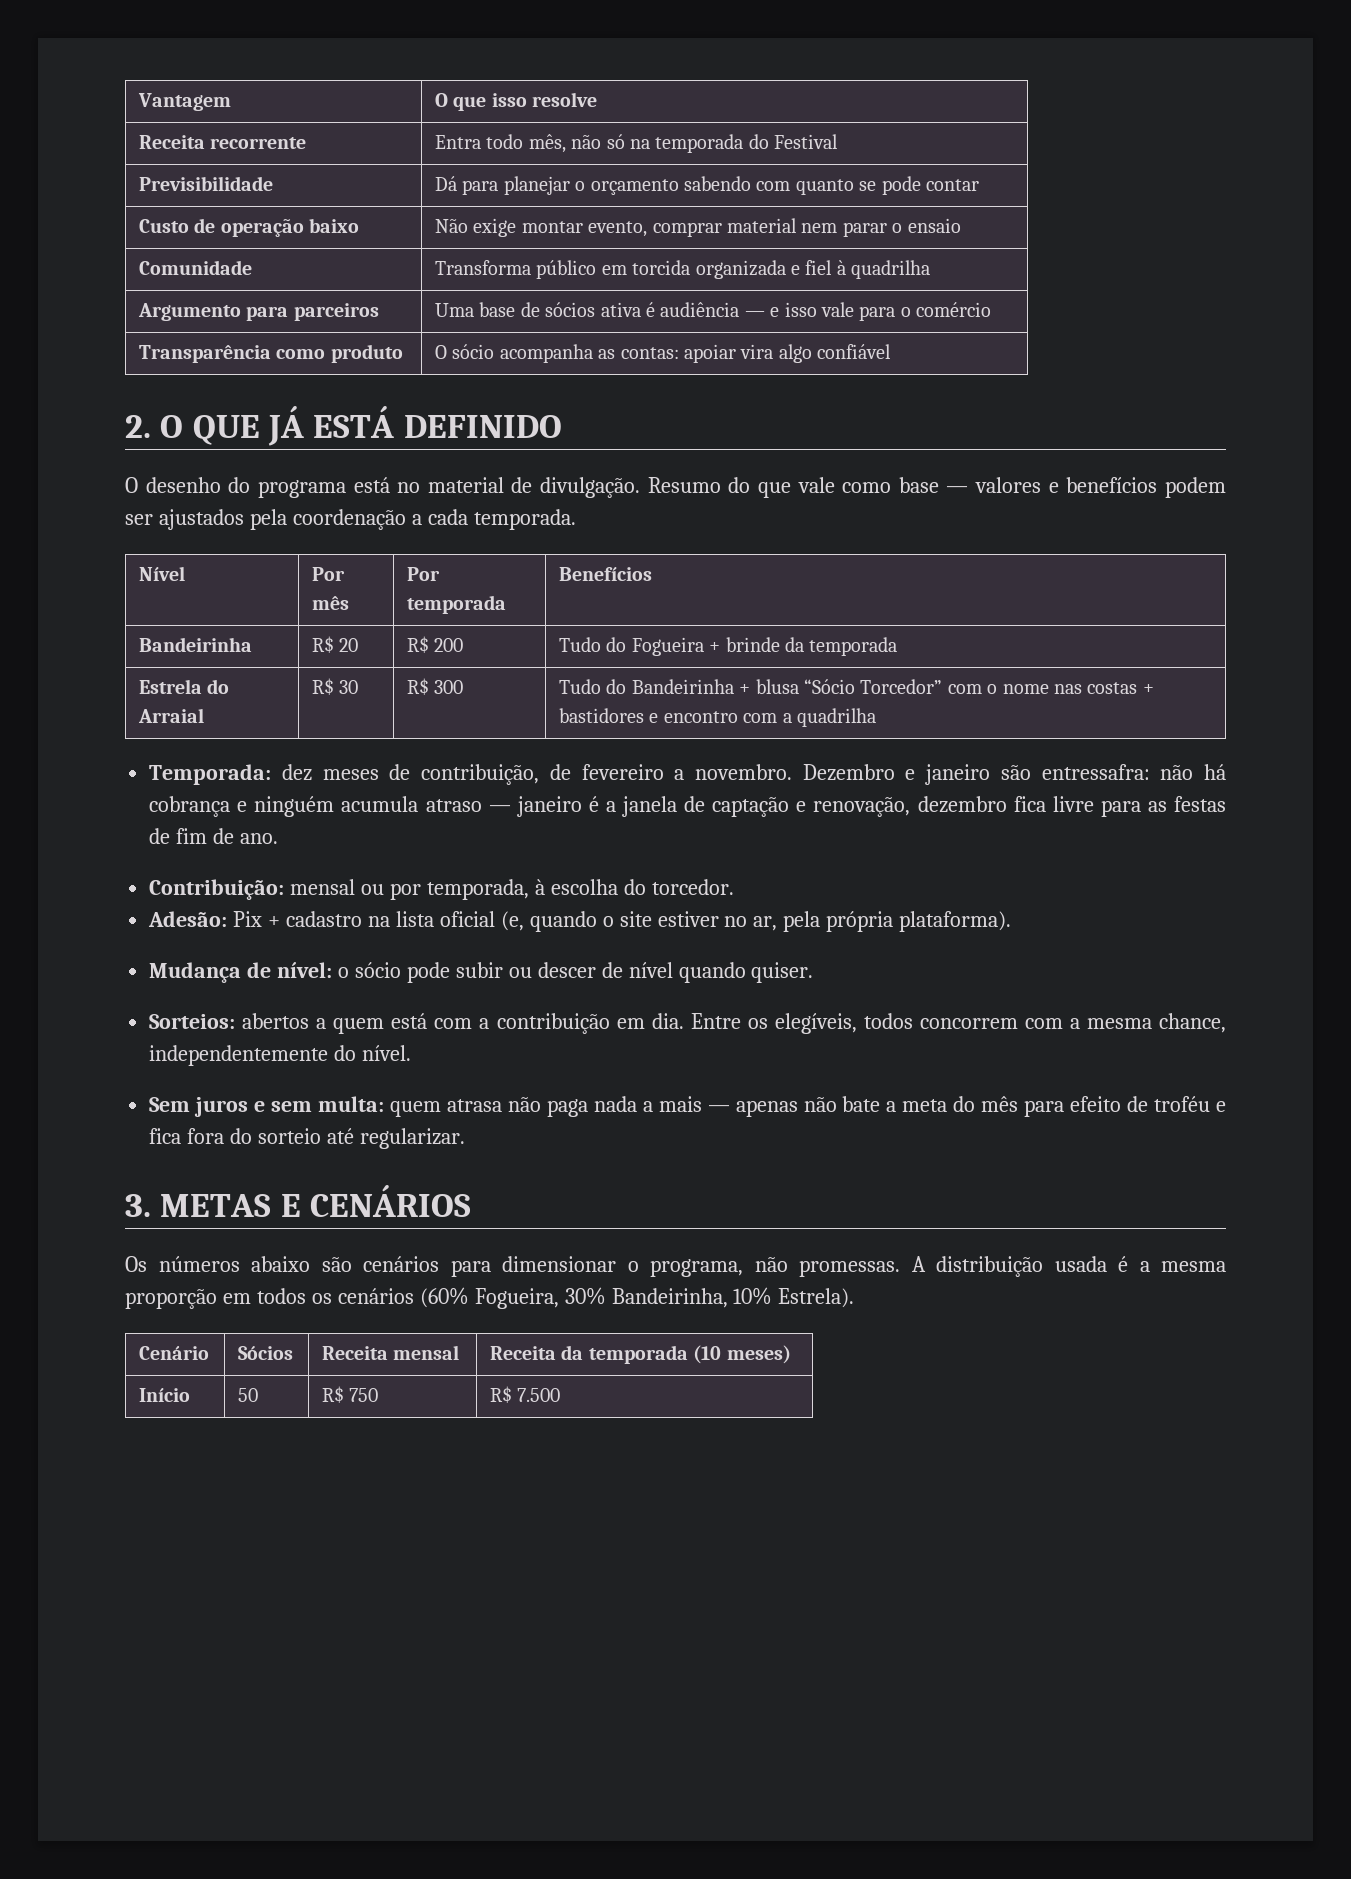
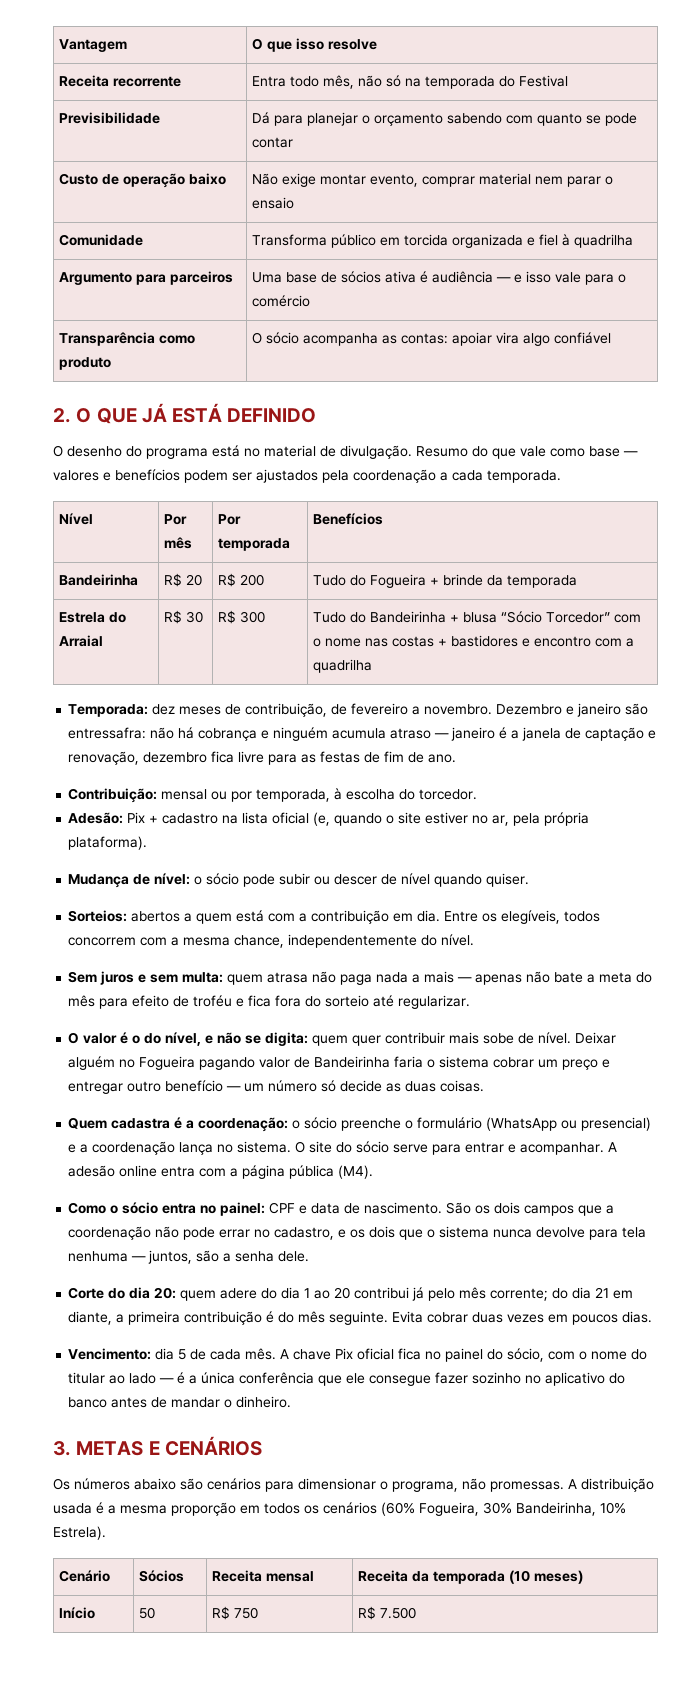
+ O valor é o do nível, e não se digita: quem quer contribuir mais sobe de nível. Deixar alguém no Fogueira pagando valor de Bandeirinha faria o sistema cobrar um preço e entregar outro benefício — um número só decide as duas coisas.
+ Quem cadastra é a coordenação: o sócio preenche o formulário (WhatsApp ou presencial) e a coordenação lança no sistema. O site do sócio serve para entrar e acompanhar. A adesão online entra com a página pública (M4).
+ Como o sócio entra no painel: CPF e data de nascimento. São os dois campos que a coordenação não pode errar no cadastro, e os dois que o sistema nunca devolve para tela nenhuma — juntos, são a senha dele.
+ Corte do dia 20: quem adere do dia 1 ao 20 contribui já pelo mês corrente; do dia 21 em diante, a primeira contribuição é do mês seguinte. Evita cobrar duas vezes em poucos dias.
+ Vencimento: dia 5 de cada mês. A chave Pix oficial fica no painel do sócio, com o nome do titular ao lado — é a única conferência que ele consegue fazer sozinho no aplicativo do banco antes de mandar o dinheiro.

